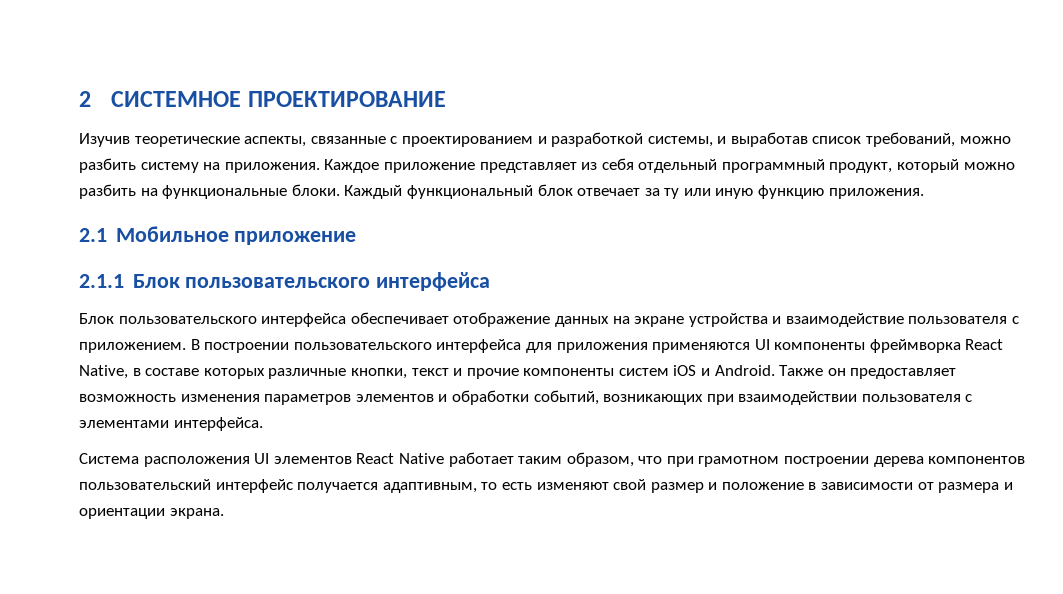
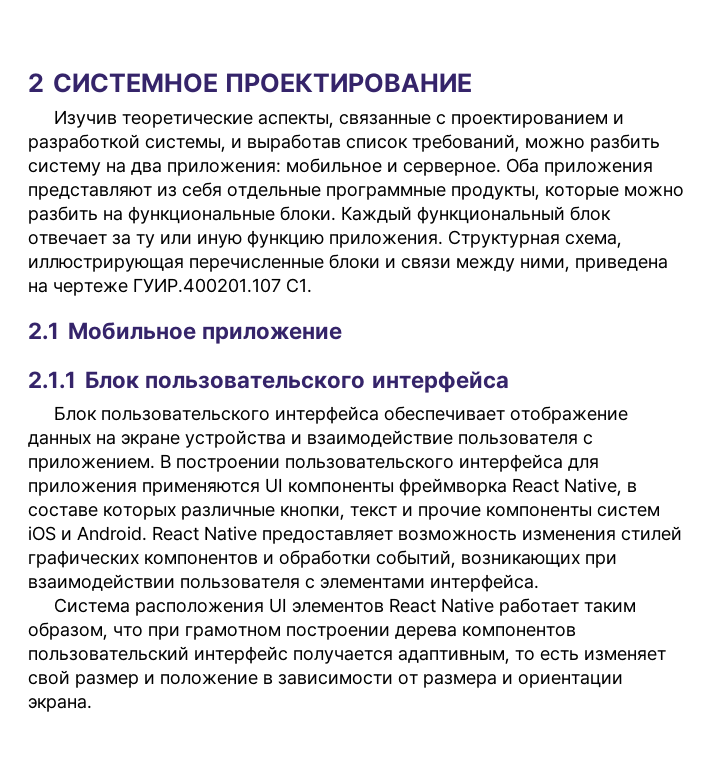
- Изучив теоретические аспекты, связанные с проектированием и разработкой системы, и выработав список требований, можно разбить систему на приложения. Каждое приложение представляет из себя отдельный программный продукт, который можно разбить на функциональные блоки.
+ Изучив теоретические аспекты, связанные с проектированием и разработкой системы, и выработав список требований, можно разбить систему на два приложения: мобильное и серверное. Оба приложения представляют из себя отдельные программные продукты, которые можно разбить на функциональные блоки.
+ Структурная схема, иллюстрирующая перечисленные блоки и связи между ними, приведена на чертеже ГУИР.400201.107 C1.
- Также он предоставляет возможность изменения параметров элементов и обработки событий, возникающих при взаимодействии пользователя с элементами интерфейса.
+ React Native предоставляет возможность изменения стилей графических компонентов и обработки событий, возникающих при взаимодействии пользователя с элементами интерфейса.
- Система расположения UI элементов React Native работает таким образом, что при грамотном построении дерева компонентов пользовательский интерфейс получается адаптивным, то есть изменяют свой размер и положение в зависимости от размера и ориентации экрана.
+ Система расположения UI элементов React Native работает таким образом, что при грамотном построении дерева компонентов пользовательский интерфейс получается адаптивным, то есть изменяет свой размер и положение в зависимости от размера и ориентации экрана.

